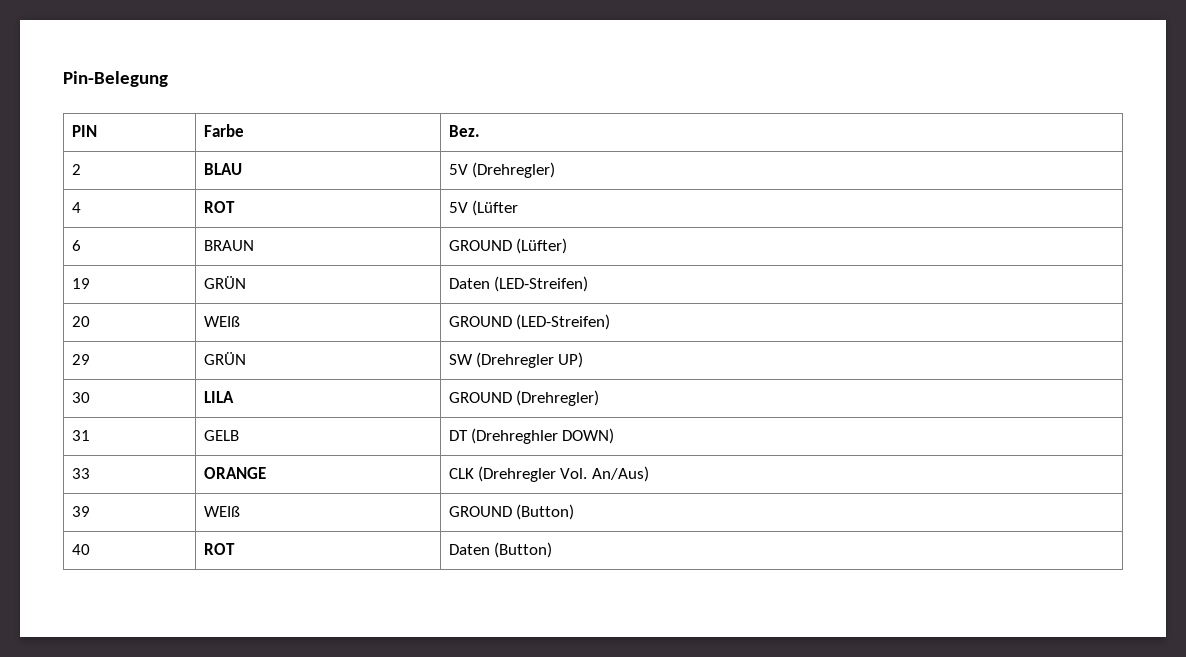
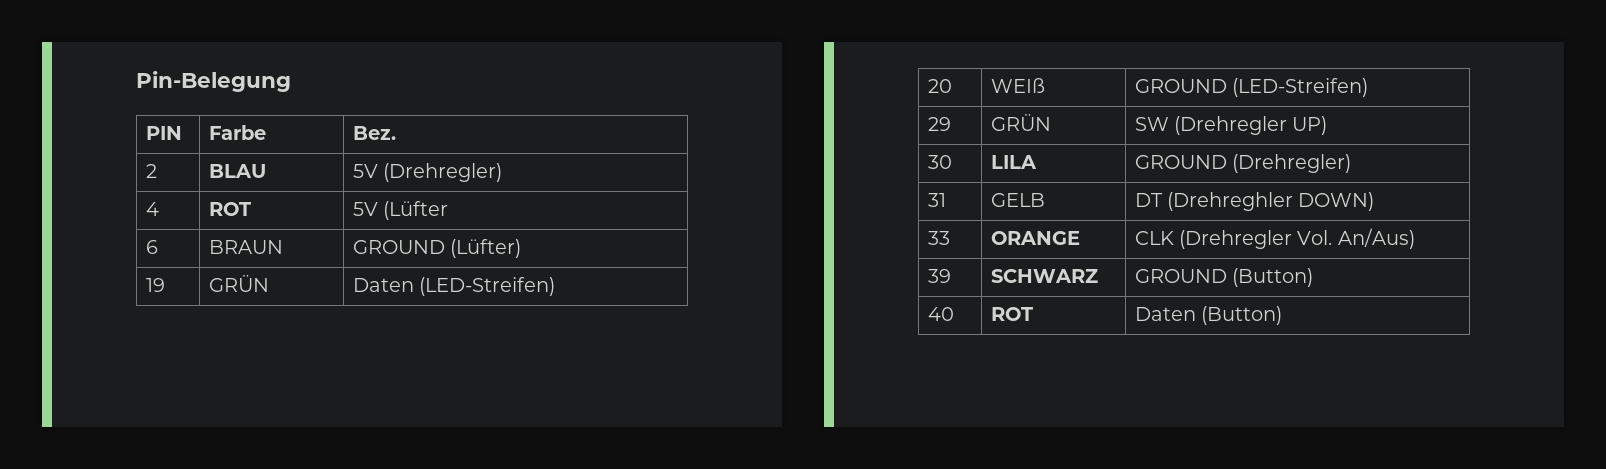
- 39 | WEIß | GROUND (Button)
+ 39 | SCHWARZ | GROUND (Button)

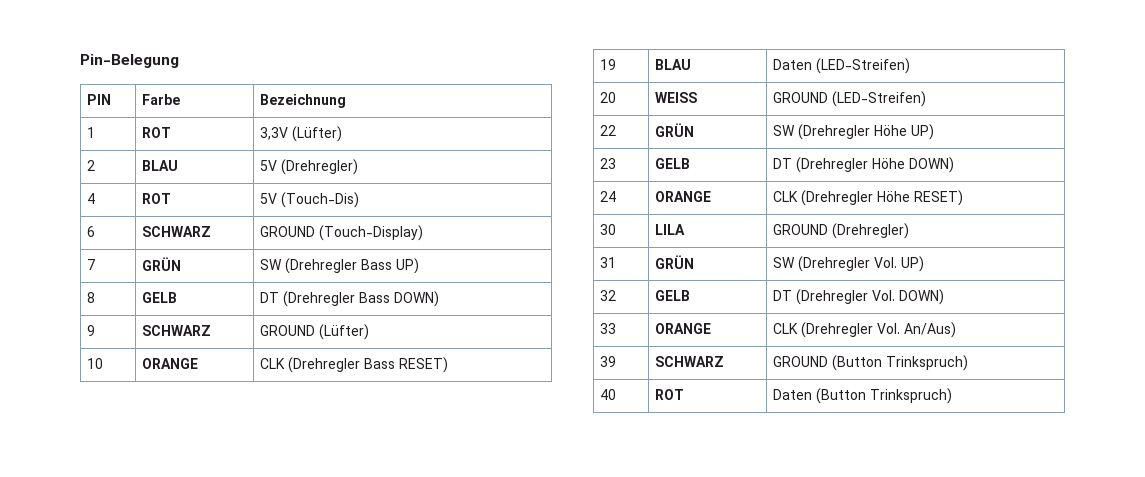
- PIN | Farbe | Bez.
+ PIN | Farbe | Bezeichnung
+ 1 | ROT | 3,3V (Lüfter)
- 4 | ROT | 5V (Lüfter
+ 4 | ROT | 5V (Touch-Dis)
- 6 | BRAUN | GROUND (Lüfter)
+ 6 | SCHWARZ | GROUND (Touch-Display)
+ 7 | GRÜN | SW (Drehregler Bass UP)
+ 8 | GELB | DT (Drehregler Bass DOWN)
+ 9 | SCHWARZ | GROUND (Lüfter)
+ 10 | ORANGE | CLK (Drehregler Bass RESET)
- 19 | GRÜN | Daten (LED-Streifen)
+ 19 | BLAU | Daten (LED-Streifen)
- 20 | WEIß | GROUND (LED-Streifen)
+ 20 | WEISS | GROUND (LED-Streifen)
- 29 | GRÜN | SW (Drehregler UP)
+ 22 | GRÜN | SW (Drehregler Höhe UP)
+ 23 | GELB | DT (Drehregler Höhe DOWN)
+ 24 | ORANGE | CLK (Drehregler Höhe RESET)
- 31 | GELB | DT (Drehreghler DOWN)
+ 31 | GRÜN | SW (Drehregler Vol. UP)
+ 32 | GELB | DT (Drehregler Vol. DOWN)
- 39 | SCHWARZ | GROUND (Button)
+ 39 | SCHWARZ | GROUND (Button Trinkspruch)
- 40 | ROT | Daten (Button)
+ 40 | ROT | Daten (Button Trinkspruch)

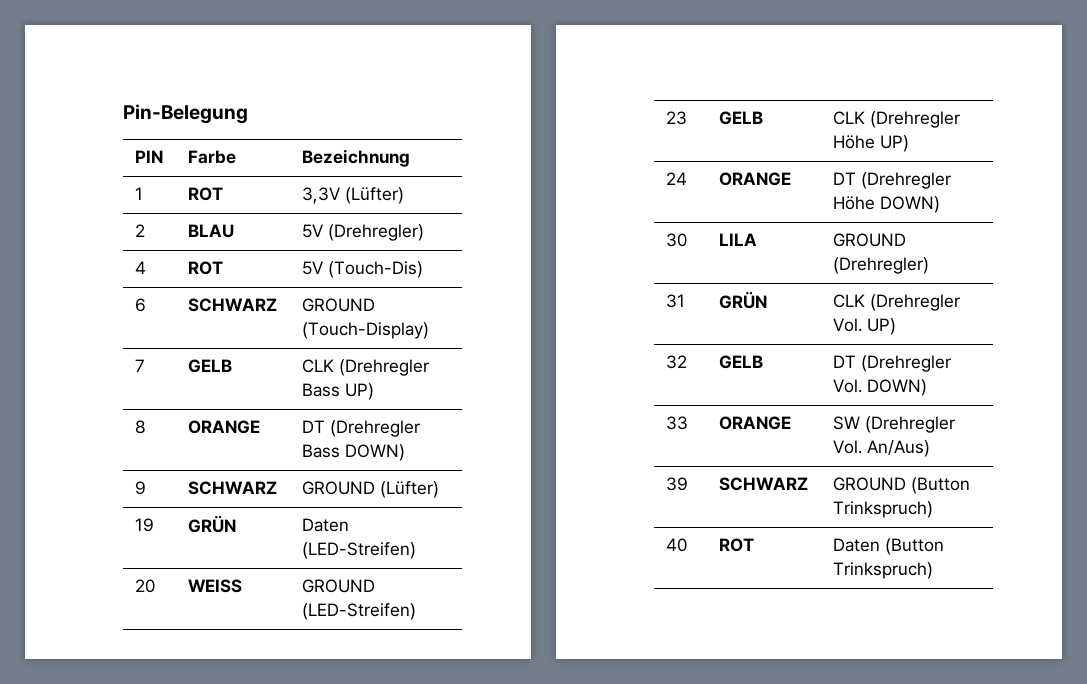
- 7 | GRÜN | SW (Drehregler Bass UP)
+ 7 | GELB | CLK (Drehregler Bass UP)
- 8 | GELB | DT (Drehregler Bass DOWN)
+ 8 | ORANGE | DT (Drehregler Bass DOWN)
- 10 | ORANGE | CLK (Drehregler Bass RESET)
- 19 | BLAU | Daten (LED-Streifen)
+ 19 | GRÜN | Daten (LED-Streifen)
- 22 | GRÜN | SW (Drehregler Höhe UP)
+ 23 | GELB | CLK (Drehregler Höhe UP)
- 23 | GELB | DT (Drehregler Höhe DOWN)
+ 24 | ORANGE | DT (Drehregler Höhe DOWN)
- 24 | ORANGE | CLK (Drehregler Höhe RESET)
- 31 | GRÜN | SW (Drehregler Vol. UP)
+ 31 | GRÜN | CLK (Drehregler Vol. UP)
- 33 | ORANGE | CLK (Drehregler Vol. An/Aus)
+ 33 | ORANGE | SW (Drehregler Vol. An/Aus)

